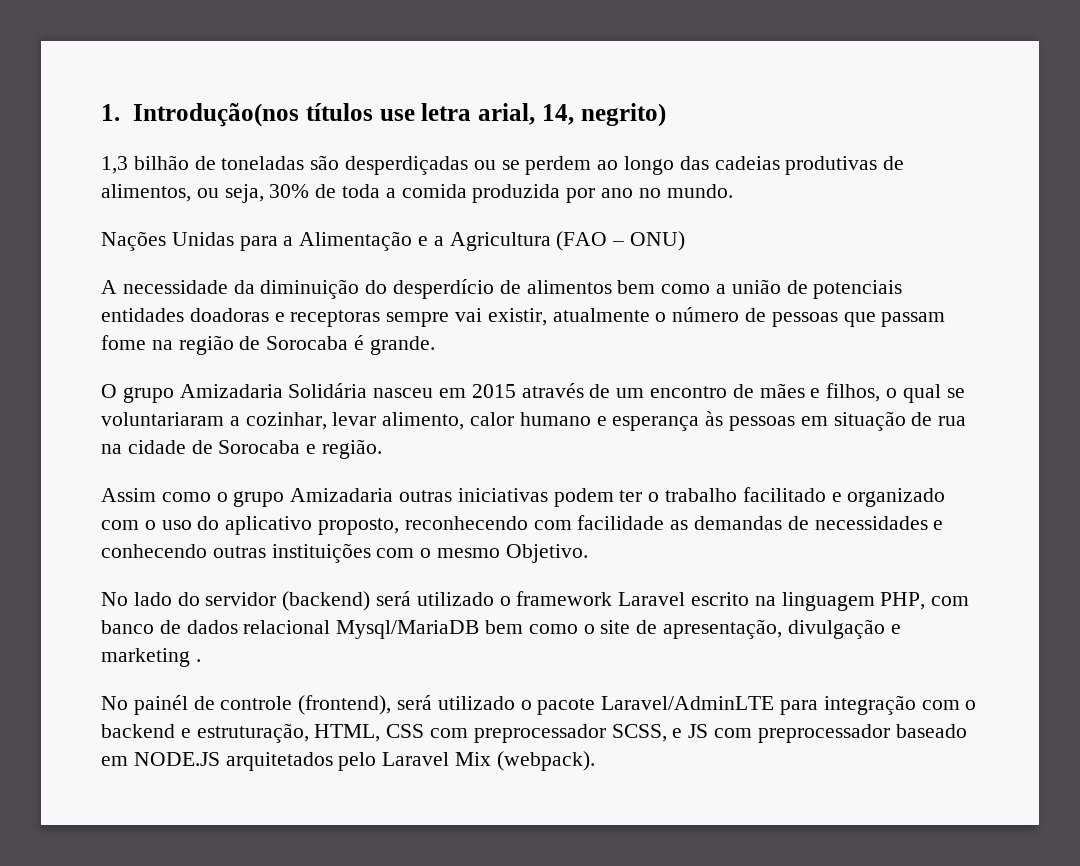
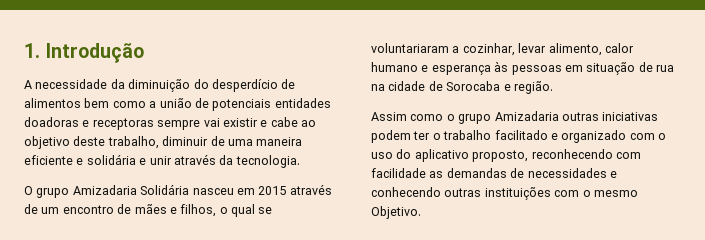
- 1. Introdução(nos títulos use letra arial, 14, negrito)
- 1,3 bilhão de toneladas são desperdiçadas ou se perdem ao longo das cadeias produtivas de alimentos, ou seja, 30% de toda a comida produzida por ano no mundo.
- Nações Unidas para a Alimentação e a Agricultura (FAO – ONU)
+ 1. Introdução
- A necessidade da diminuição do desperdício de alimentos bem como a união de potenciais entidades doadoras e receptoras sempre vai existir, atualmente o número de pessoas que passam fome na região de Sorocaba é grande.
+ A necessidade da diminuição do desperdício de alimentos bem como a união de potenciais entidades doadoras e receptoras sempre vai existir e cabe ao objetivo deste trabalho, diminuir de uma maneira eficiente e solidária e unir através da tecnologia.
- No lado do servidor (backend) será utilizado o framework Laravel escrito na linguagem PHP, com banco de dados relacional Mysql/MariaDB bem como o site de apresentação, divulgação e marketing .
- No painél de controle (frontend), será utilizado o pacote Laravel/AdminLTE para integração com o backend e estruturação, HTML, CSS com preprocessador SCSS, e JS com preprocessador baseado em NODE.JS arquitetados pelo Laravel Mix (webpack).

